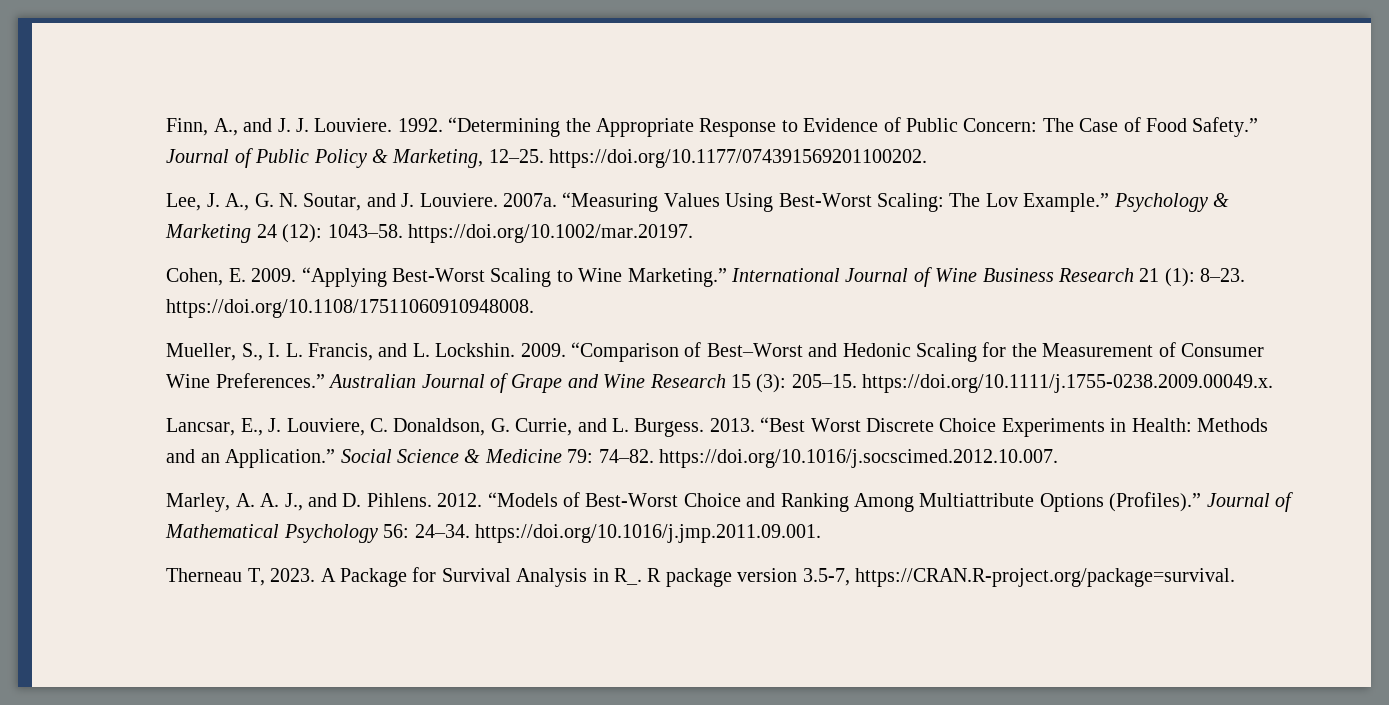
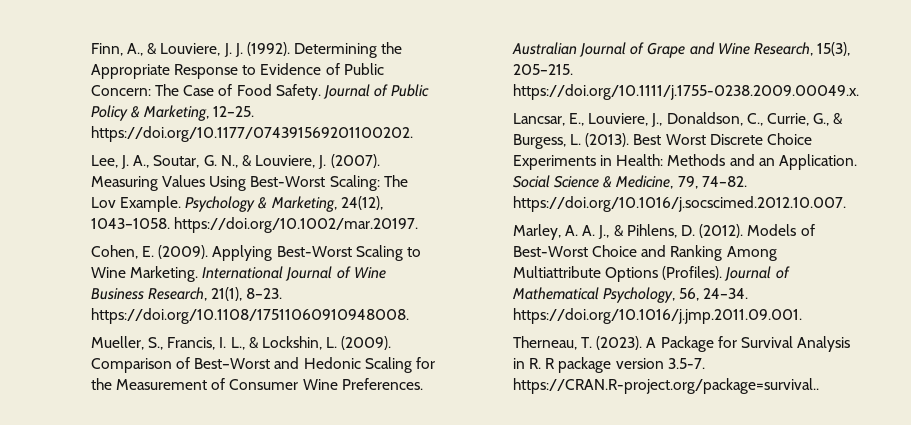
- Finn, A., and J. J. Louviere. 1992. “Determining the Appropriate Response to Evidence of Public Concern: The Case of Food Safety.”
+ Finn, A., & Louviere, J. J. (1992). Determining the Appropriate Response to Evidence of Public Concern: The Case of Food Safety.
- Lee, J. A., G. N. Soutar, and J. Louviere. 2007a. “Measuring Values Using Best-Worst Scaling: The Lov Example.”
+ Lee, J. A., Soutar, G. N., & Louviere, J. (2007). Measuring Values Using Best-Worst Scaling: The Lov Example.
- Psychology & Marketing 24 (12): 1043–58. https://doi.org/10.1002/mar.20197.
+ Psychology & Marketing, 24(12), 1043–1058. https://doi.org/10.1002/mar.20197.
- Cohen, E. 2009. “Applying Best-Worst Scaling to Wine Marketing.”
+ Cohen, E. (2009). Applying Best-Worst Scaling to Wine Marketing.
- International Journal of Wine Business Research 21 (1): 8–23. https://doi.org/10.1108/17511060910948008.
+ International Journal of Wine Business Research, 21(1), 8–23. https://doi.org/10.1108/17511060910948008.
- Mueller, S., I. L. Francis, and L. Lockshin. 2009. “Comparison of Best–Worst and Hedonic Scaling for the Measurement of Consumer Wine Preferences.”
+ Mueller, S., Francis, I. L., & Lockshin, L. (2009). Comparison of Best–Worst and Hedonic Scaling for the Measurement of Consumer Wine Preferences.
- Australian Journal of Grape and Wine Research 15 (3): 205–15. https://doi.org/10.1111/j.1755-0238.2009.00049.x.
+ Australian Journal of Grape and Wine Research, 15(3), 205–215. https://doi.org/10.1111/j.1755-0238.2009.00049.x.
- Lancsar, E., J. Louviere, C. Donaldson, G. Currie, and L. Burgess. 2013. “Best Worst Discrete Choice Experiments in Health: Methods and an Application.”
+ Lancsar, E., Louviere, J., Donaldson, C., Currie, G., & Burgess, L. (2013). Best Worst Discrete Choice Experiments in Health: Methods and an Application.
- Social Science & Medicine 79: 74–82. https://doi.org/10.1016/j.socscimed.2012.10.007.
+ Social Science & Medicine, 79, 74–82. https://doi.org/10.1016/j.socscimed.2012.10.007.
- Marley, A. A. J., and D. Pihlens. 2012. “Models of Best-Worst Choice and Ranking Among Multiattribute Options (Profiles).”
+ Marley, A. A. J., & Pihlens, D. (2012). Models of Best-Worst Choice and Ranking Among Multiattribute Options (Profiles).
- Journal of Mathematical Psychology 56: 24–34. https://doi.org/10.1016/j.jmp.2011.09.001.
+ Journal of Mathematical Psychology, 56, 24–34. https://doi.org/10.1016/j.jmp.2011.09.001.
- Therneau T, 2023.
+ Therneau, T. (2023).
- A Package for Survival Analysis in R_. R package version 3.5-7, https://CRAN.R-project.org/package=survival.
+ A Package for Survival Analysis in R. R package version 3.5-7. https://CRAN.R-project.org/package=survival..

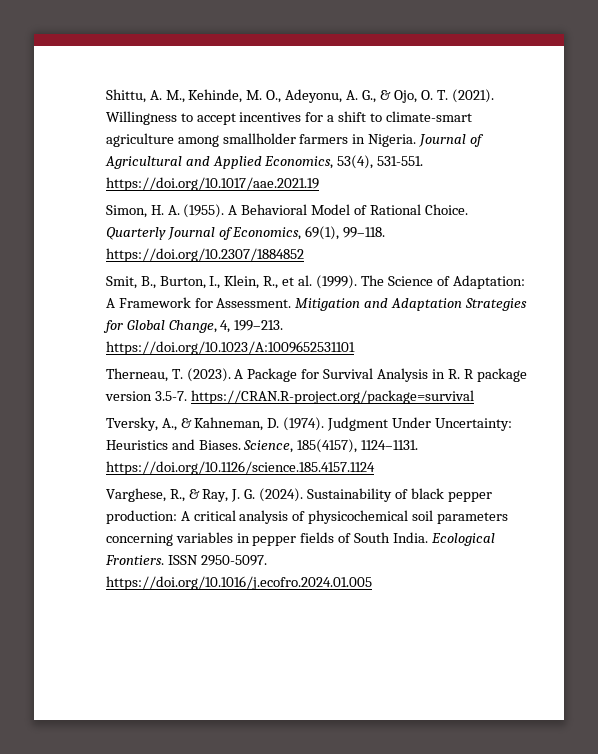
- Finn, A., & Louviere, J. J. (1992). Determining the Appropriate Response to Evidence of Public Concern: The Case of Food Safety. Journal of Public Policy & Marketing, 12–25. https://doi.org/10.1177/074391569201100202.
- Lee, J. A., Soutar, G. N., & Louviere, J. (2007). Measuring Values Using Best-Worst Scaling: The Lov Example. Psychology & Marketing, 24(12), 1043–1058. https://doi.org/10.1002/mar.20197.
- Cohen, E. (2009). Applying Best-Worst Scaling to Wine Marketing. International Journal of Wine Business Research, 21(1), 8–23. https://doi.org/10.1108/17511060910948008.
- Mueller, S., Francis, I. L., & Lockshin, L. (2009). Comparison of Best–Worst and Hedonic Scaling for the Measurement of Consumer Wine Preferences. Australian Journal of Grape and Wine Research, 15(3), 205–215. https://doi.org/10.1111/j.1755-0238.2009.00049.x.
- Lancsar, E., Louviere, J., Donaldson, C., Currie, G., & Burgess, L. (2013). Best Worst Discrete Choice Experiments in Health: Methods and an Application. Social Science & Medicine, 79, 74–82. https://doi.org/10.1016/j.socscimed.2012.10.007.
- Marley, A. A. J., & Pihlens, D. (2012). Models of Best-Worst Choice and Ranking Among Multiattribute Options (Profiles). Journal of Mathematical Psychology, 56, 24–34. https://doi.org/10.1016/j.jmp.2011.09.001.
+ Shittu, A. M., Kehinde, M. O., Adeyonu, A. G., & Ojo, O. T. (2021). Willingness to accept incentives for a shift to climate-smart agriculture among smallholder farmers in Nigeria. Journal of Agricultural and Applied Economics, 53(4), 531-551. https://doi.org/10.1017/aae.2021.19
+ Simon, H. A. (1955). A Behavioral Model of Rational Choice. Quarterly Journal of Economics, 69(1), 99–118. https://doi.org/10.2307/1884852
+ Smit, B., Burton, I., Klein, R., et al. (1999). The Science of Adaptation: A Framework for Assessment. Mitigation and Adaptation Strategies for Global Change, 4, 199–213. https://doi.org/10.1023/A:1009652531101
- A Package for Survival Analysis in R. R package version 3.5-7. https://CRAN.R-project.org/package=survival..
+ A Package for Survival Analysis in R. R package version 3.5-7. https://CRAN.R-project.org/package=survival
+ Tversky, A., & Kahneman, D. (1974). Judgment Under Uncertainty: Heuristics and Biases. Science, 185(4157), 1124–1131. https://doi.org/10.1126/science.185.4157.1124
+ Varghese, R., & Ray, J. G. (2024). Sustainability of black pepper production: A critical analysis of physicochemical soil parameters concerning variables in pepper fields of South India. Ecological Frontiers. ISSN 2950-5097. https://doi.org/10.1016/j.ecofro.2024.01.005

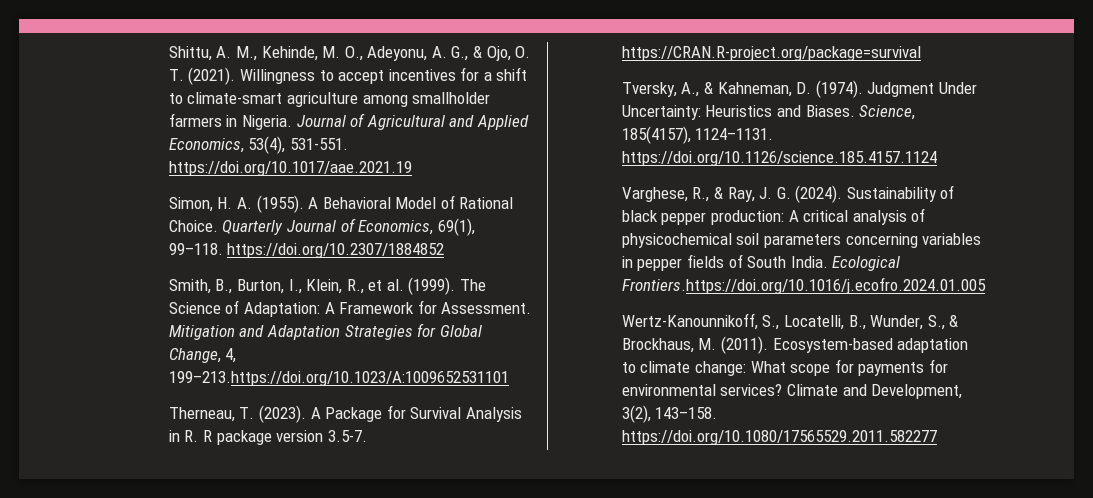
- Smit, B., Burton, I., Klein, R., et al. (1999).
+ Smith, B., Burton, I., Klein, R., et al. (1999).
- Mitigation and Adaptation Strategies for Global Change, 4, 199–213. https://doi.org/10.1023/A:1009652531101
+ Mitigation and Adaptation Strategies for Global Change, 4, 199–213.https://doi.org/10.1023/A:1009652531101
- Ecological Frontiers. ISSN 2950-5097. https://doi.org/10.1016/j.ecofro.2024.01.005
+ Ecological Frontiers.https://doi.org/10.1016/j.ecofro.2024.01.005
+ Wertz-Kanounnikoff, S., Locatelli, B., Wunder, S., & Brockhaus, M. (2011). Ecosystem-based adaptation to climate change: What scope for payments for environmental services? Climate and Development, 3(2), 143–158. https://doi.org/10.1080/17565529.2011.582277

